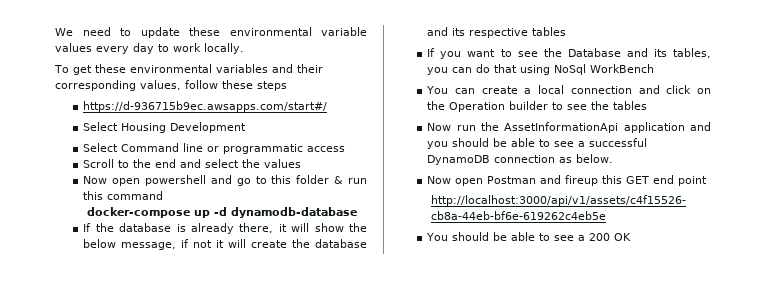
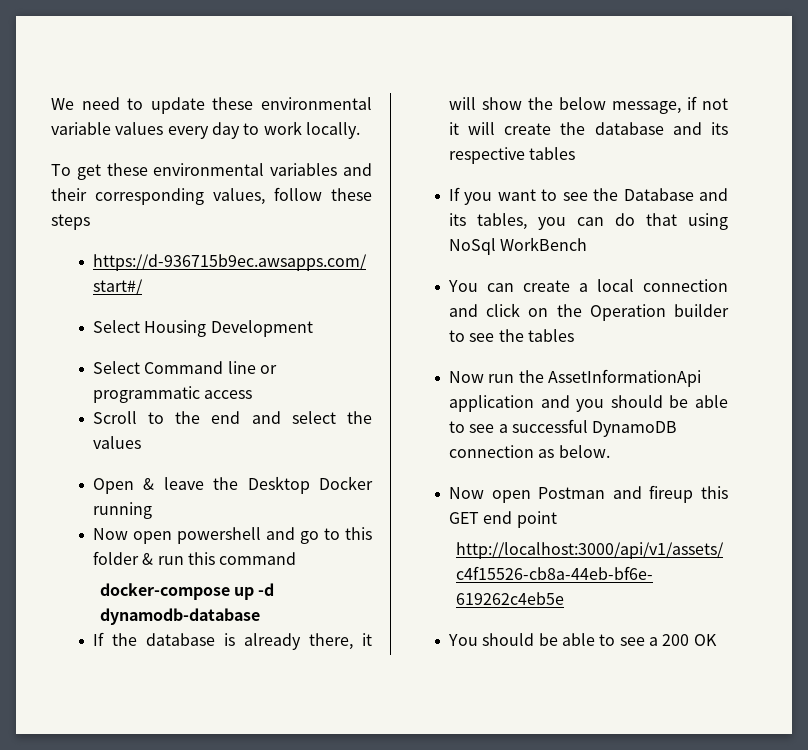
+ Open & leave the Desktop Docker running

